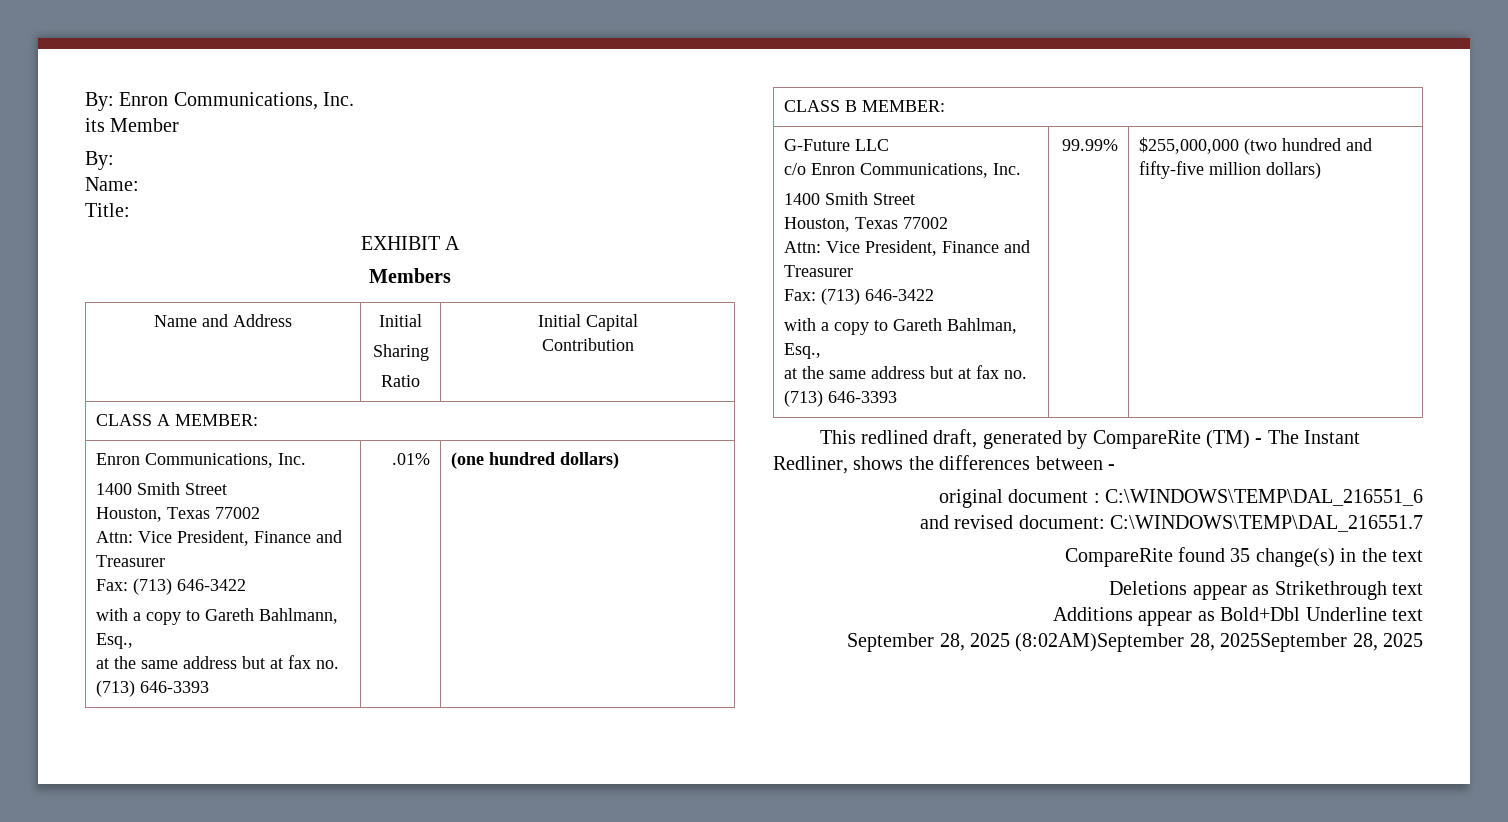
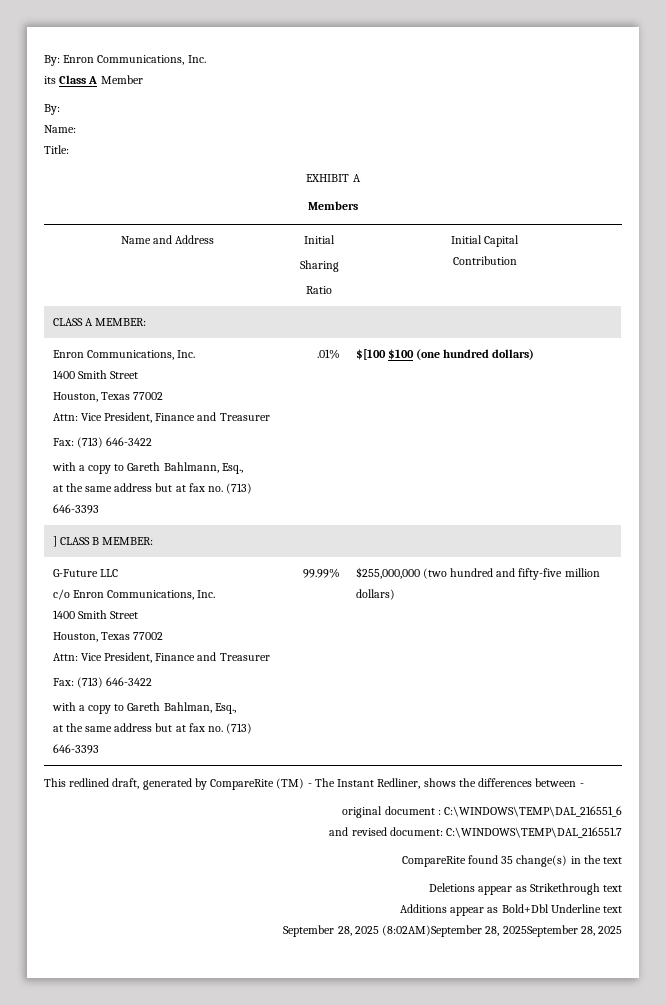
- its Member
+ its Class A Member
- (one hundred dollars)
+ $[100 $100 (one hundred dollars)
- CLASS B MEMBER:
+ ] CLASS B MEMBER:

